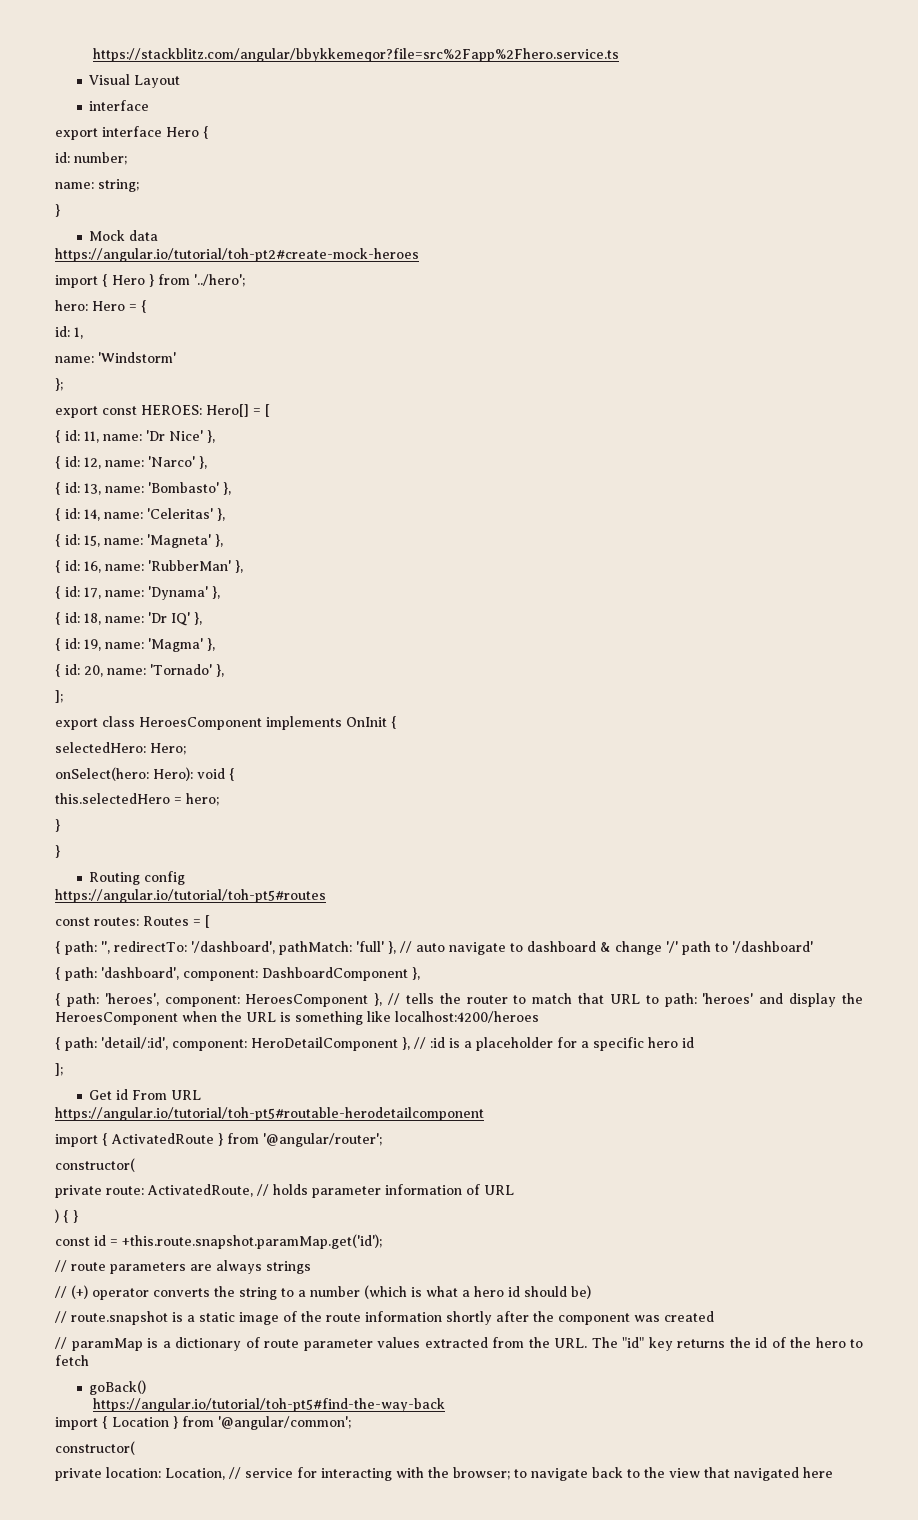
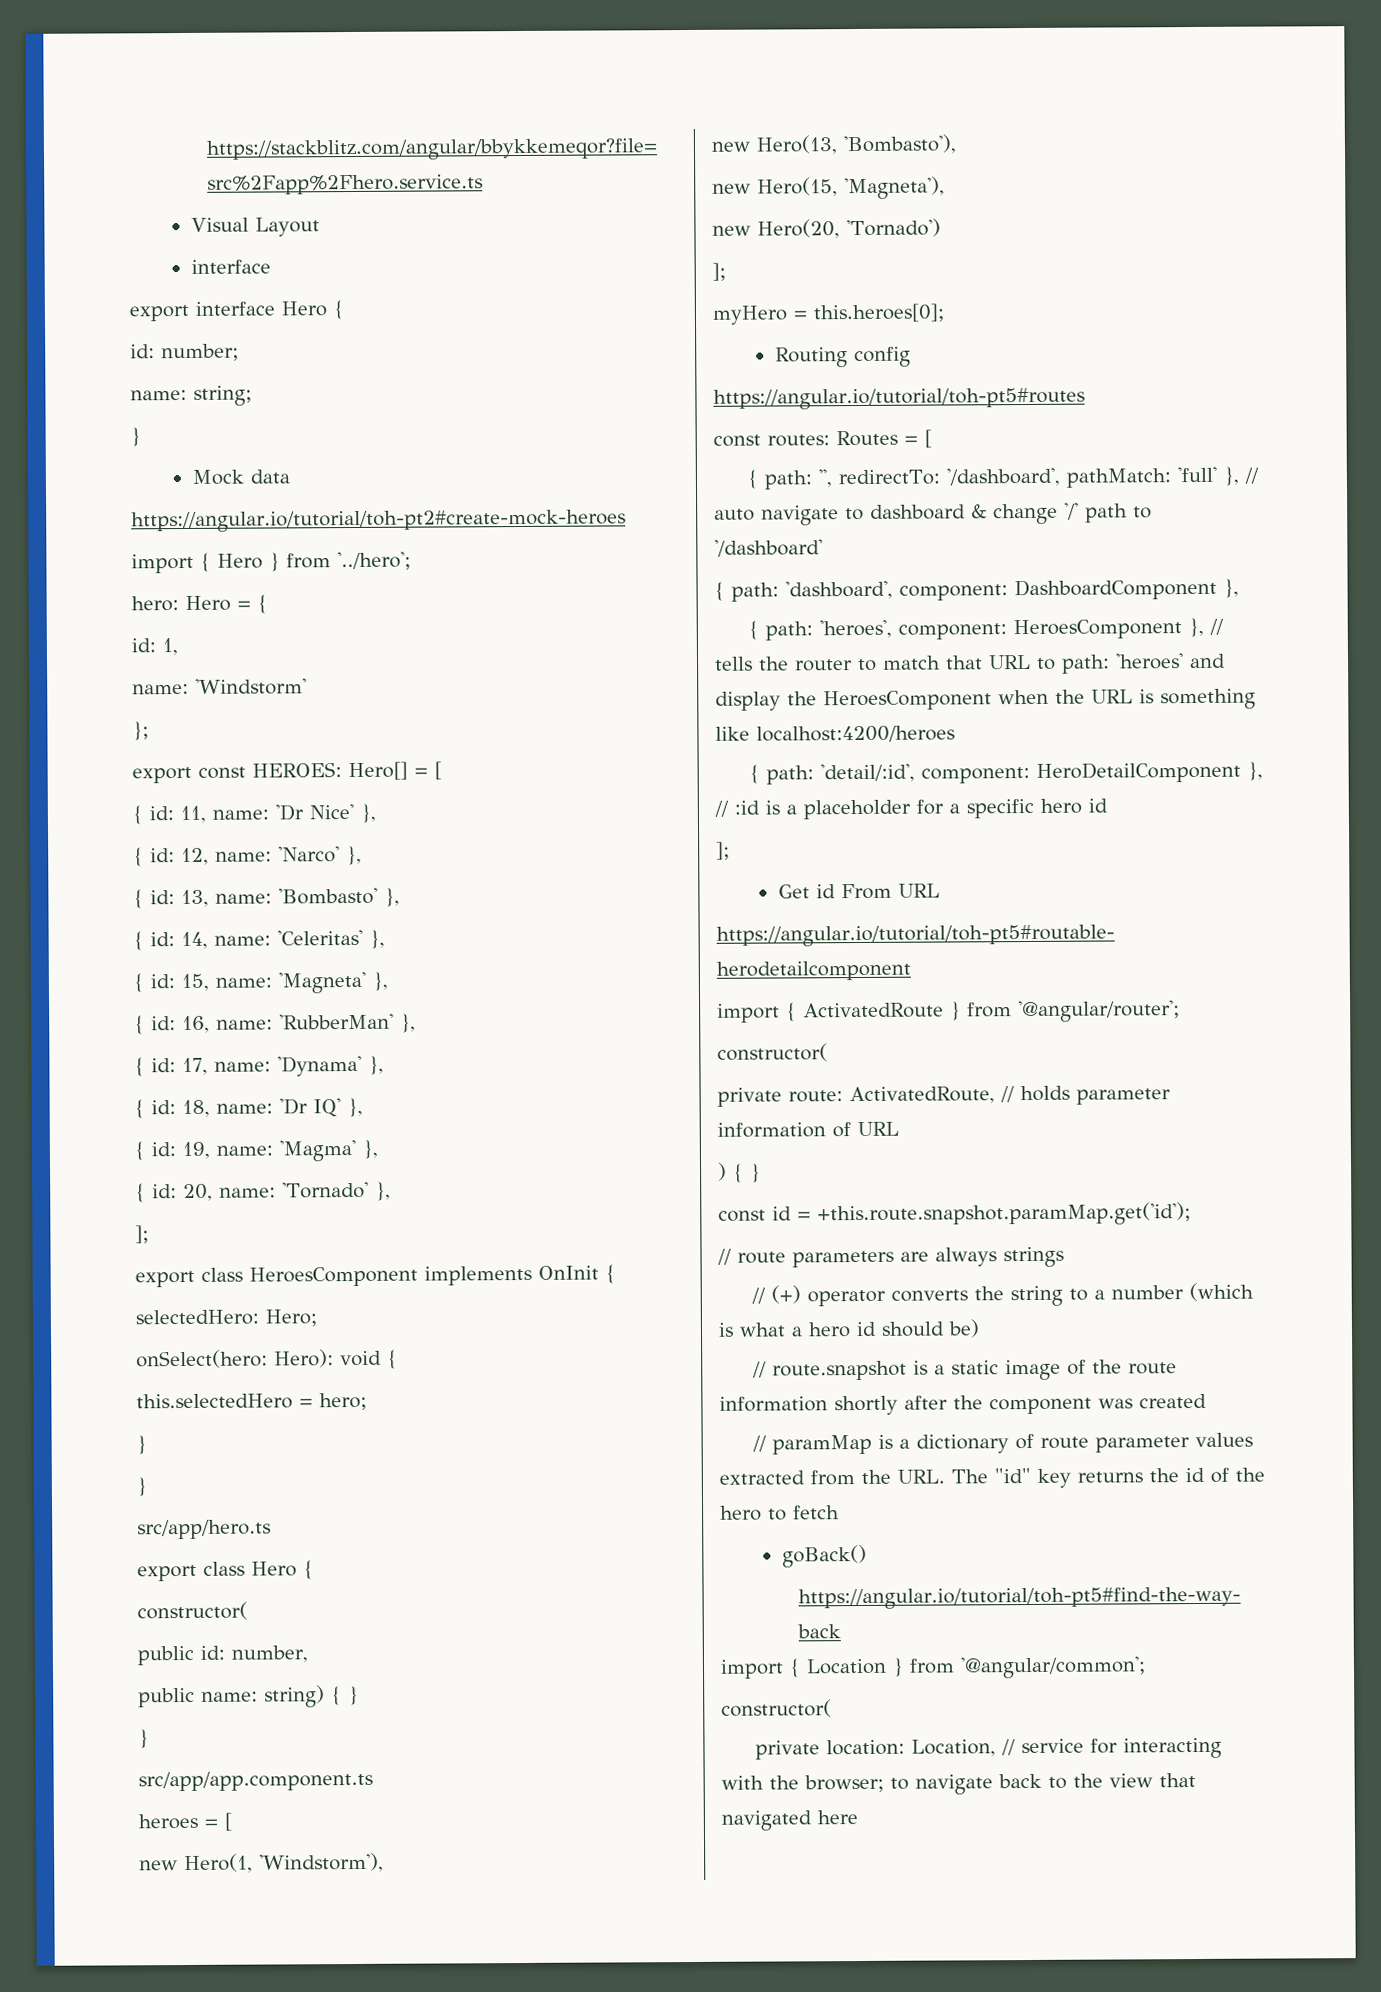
+ src/app/hero.ts
+ export class Hero {
+ constructor(
+ public id: number,
+ public name: string) { }
+ }
+ src/app/app.component.ts
+ heroes = [
+ new Hero(1, 'Windstorm'),
+ new Hero(13, 'Bombasto'),
+ new Hero(15, 'Magneta'),
+ new Hero(20, 'Tornado')
+ ];
+ myHero = this.heroes[0];

